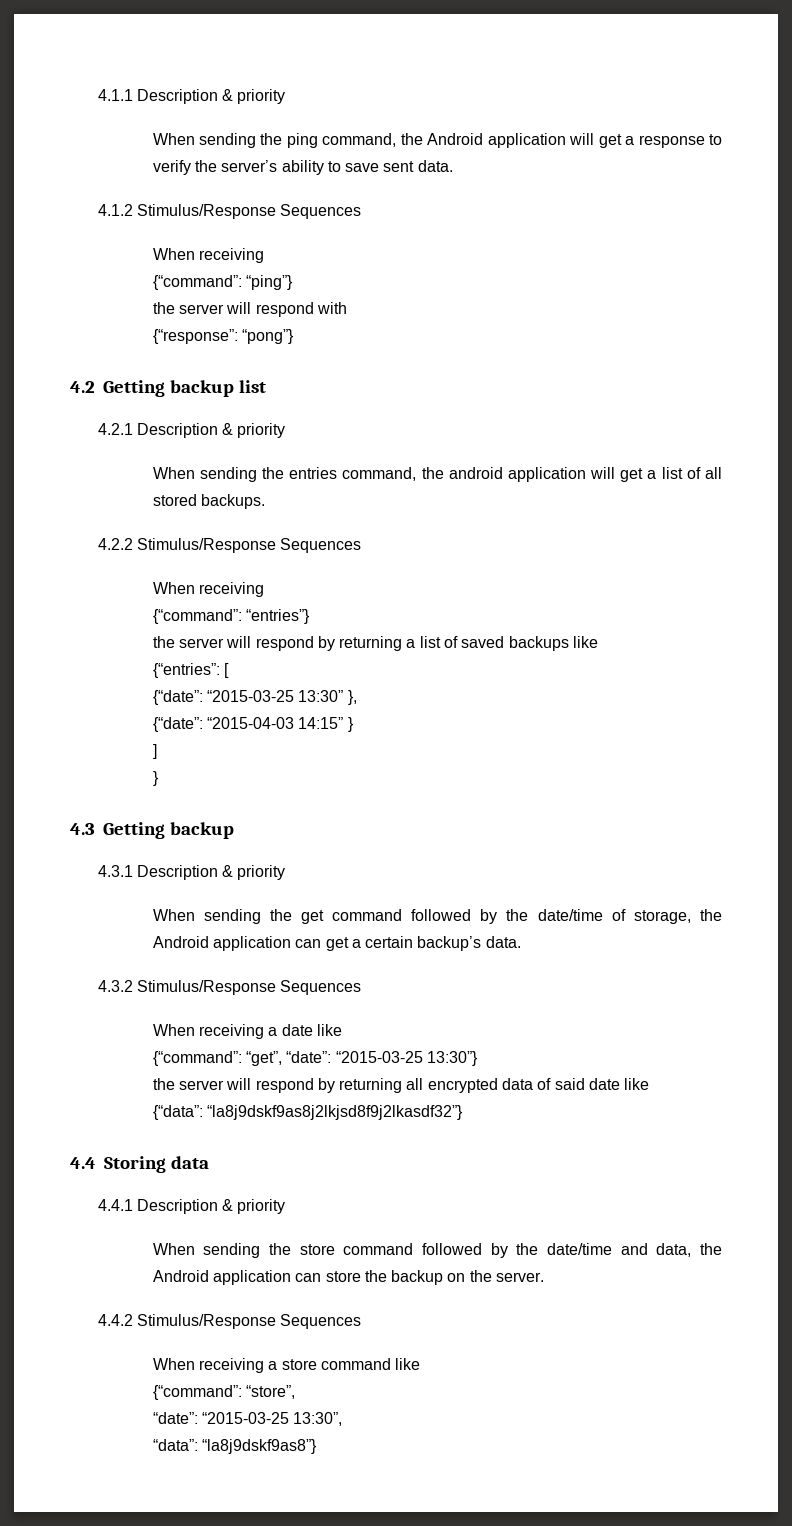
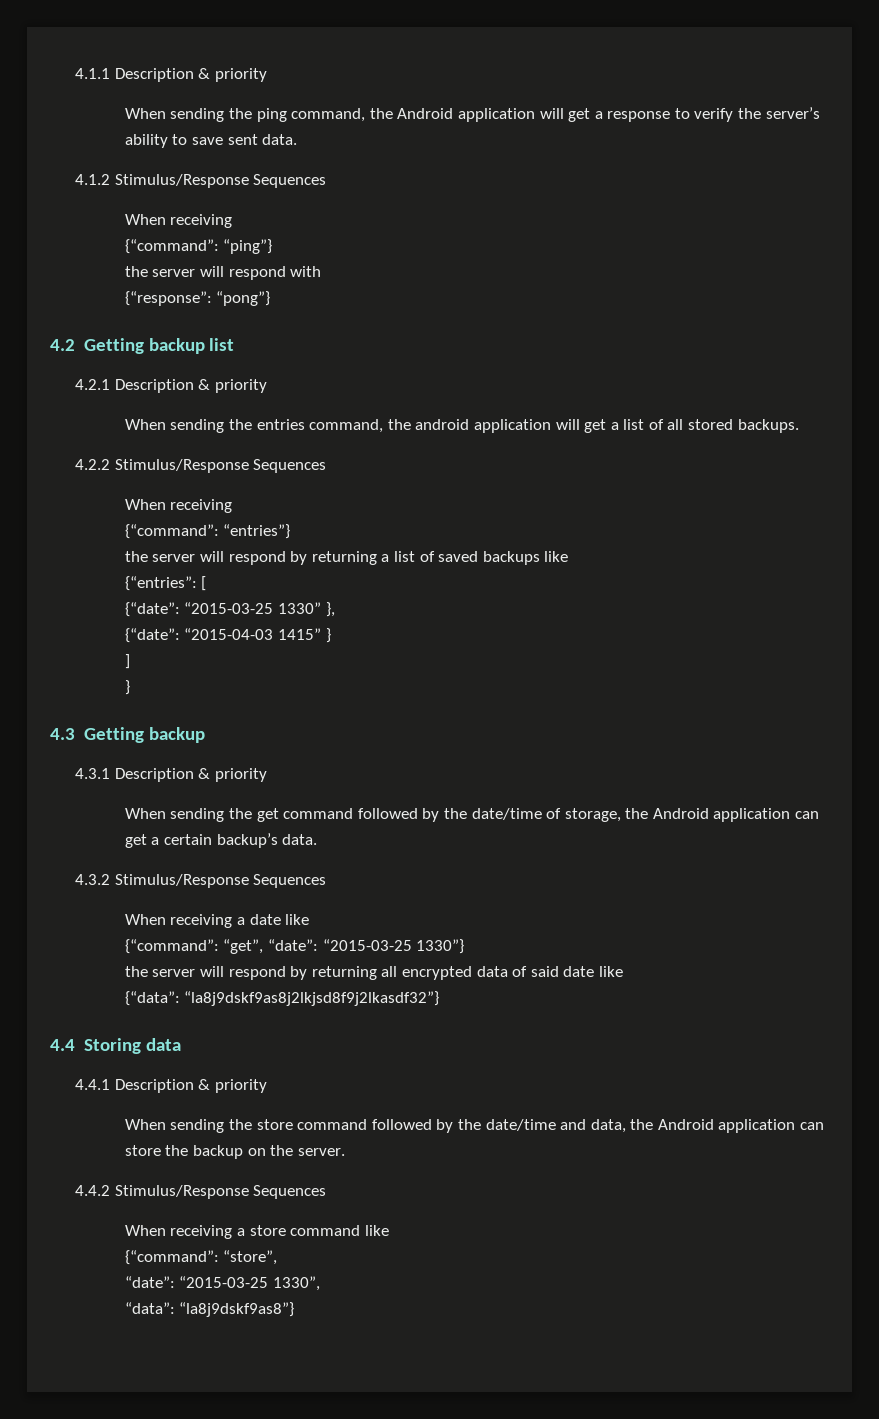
- {“date”: “2015-03-25 13:30” },
+ {“date”: “2015-03-25 1330” },
- {“date”: “2015-04-03 14:15” }
+ {“date”: “2015-04-03 1415” }
- {“command”: “get”, “date”: “2015-03-25 13:30”}
+ {“command”: “get”, “date”: “2015-03-25 1330”}
- “date”: “2015-03-25 13:30”,
+ “date”: “2015-03-25 1330”,

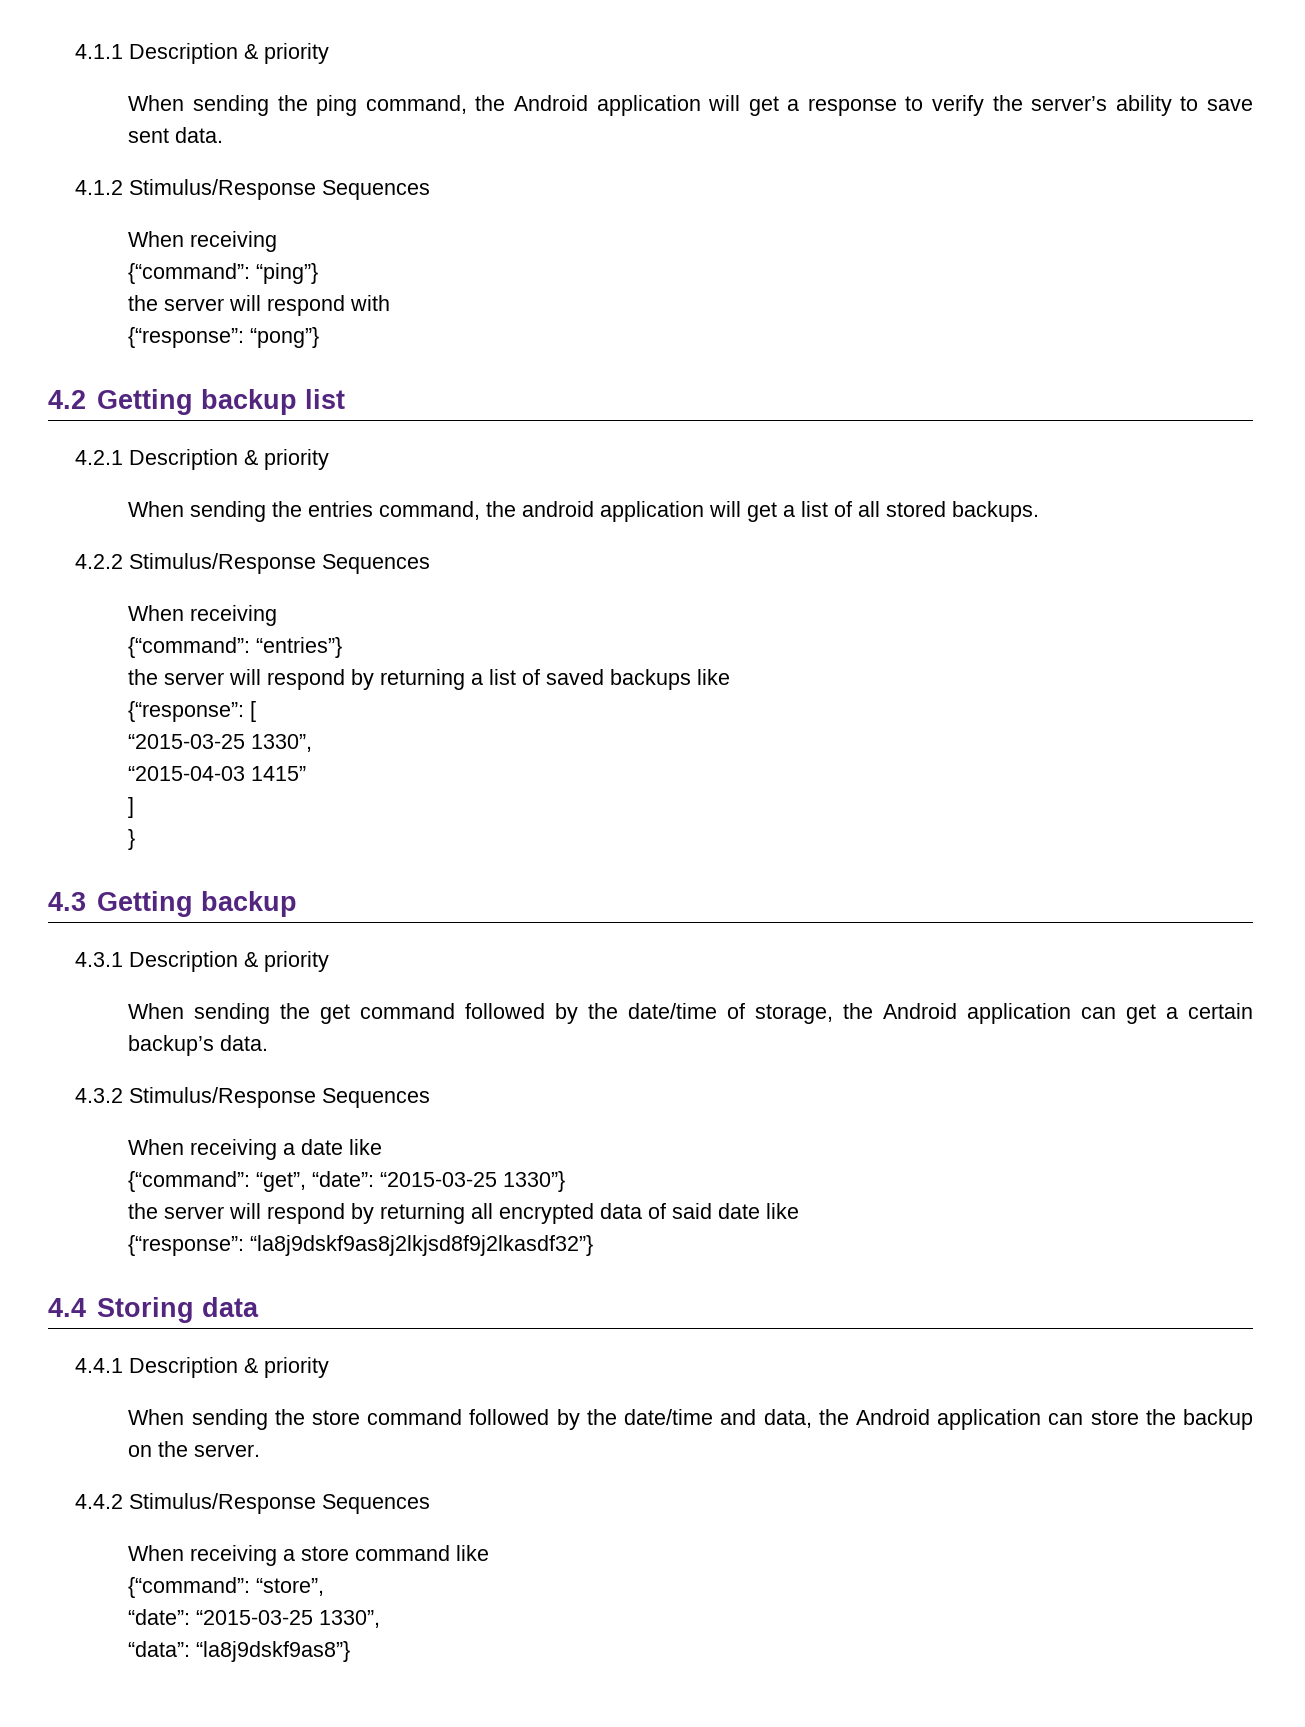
- {“entries”: [
- {“date”: “2015-03-25 1330” },
- {“date”: “2015-04-03 1415” }
+ {“response”: [
+ “2015-03-25 1330”,
+ “2015-04-03 1415”
- {“data”: “la8j9dskf9as8j2lkjsd8f9j2lkasdf32”}
+ {“response”: “la8j9dskf9as8j2lkjsd8f9j2lkasdf32”}

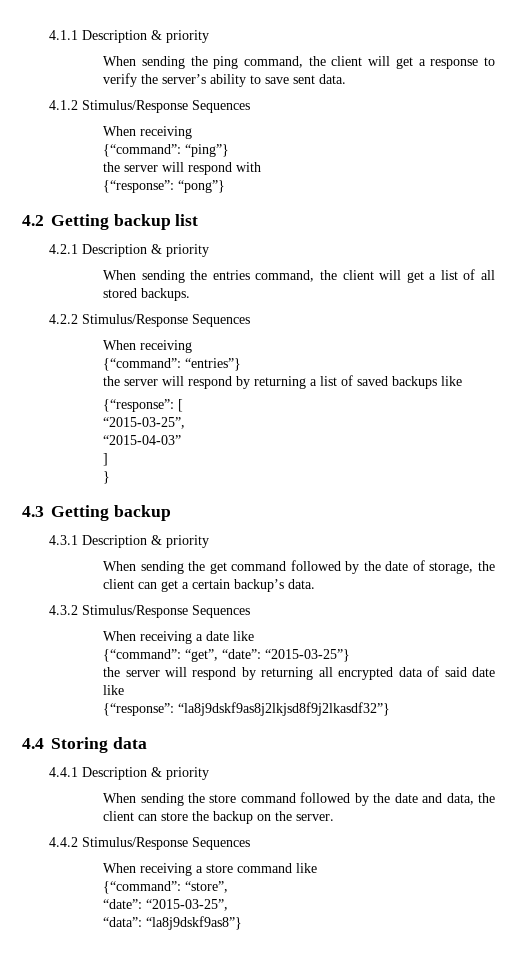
- When sending the ping command, the Android application will get a response to verify the server’s ability to save sent data.
+ When sending the ping command, the client will get a response to verify the server’s ability to save sent data.
- When sending the entries command, the android application will get a list of all stored backups.
+ When sending the entries command, the client will get a list of all stored backups.
  {“response”: [
- “2015-03-25 1330”,
- “2015-04-03 1415”
+ “2015-03-25”,
+ “2015-04-03”
- When sending the get command followed by the date/time of storage, the Android application can get a certain backup’s data.
+ When sending the get command followed by the date of storage, the client can get a certain backup’s data.
- {“command”: “get”, “date”: “2015-03-25 1330”}
+ {“command”: “get”, “date”: “2015-03-25”}
- When sending the store command followed by the date/time and data, the Android application can store the backup on the server.
+ When sending the store command followed by the date and data, the client can store the backup on the server.
- “date”: “2015-03-25 1330”,
+ “date”: “2015-03-25”,

